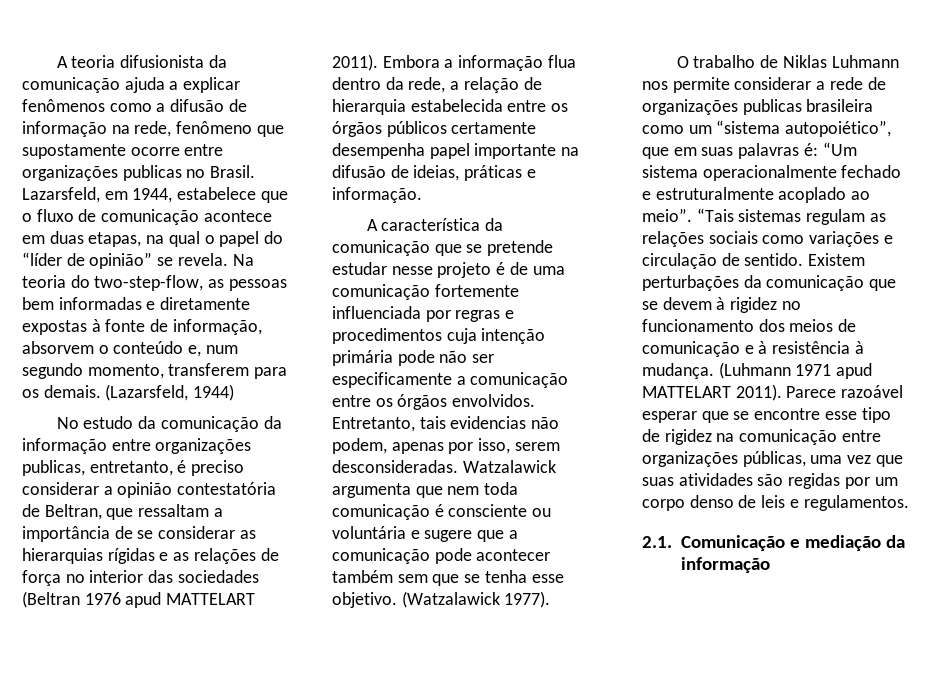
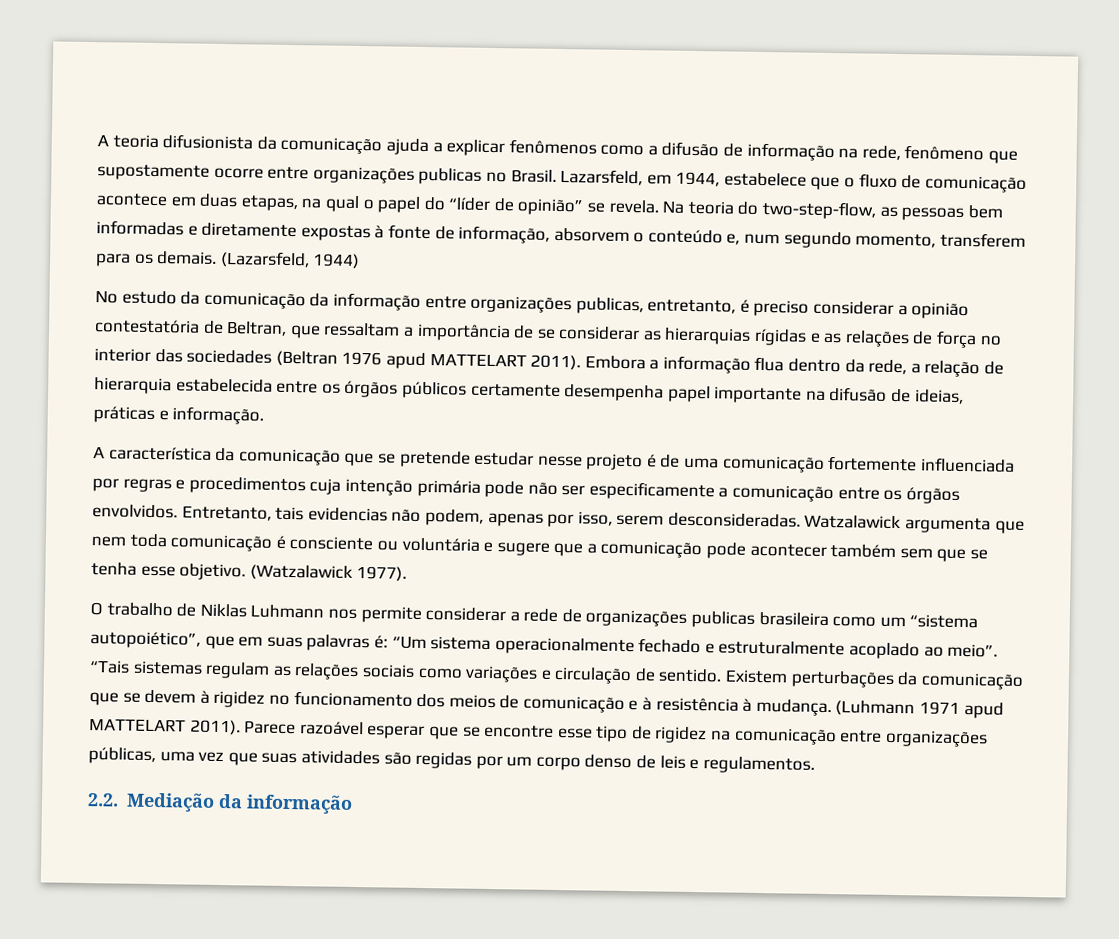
- 2.1. Comunicação e mediação da informação
+ 2.2. Mediação da informação

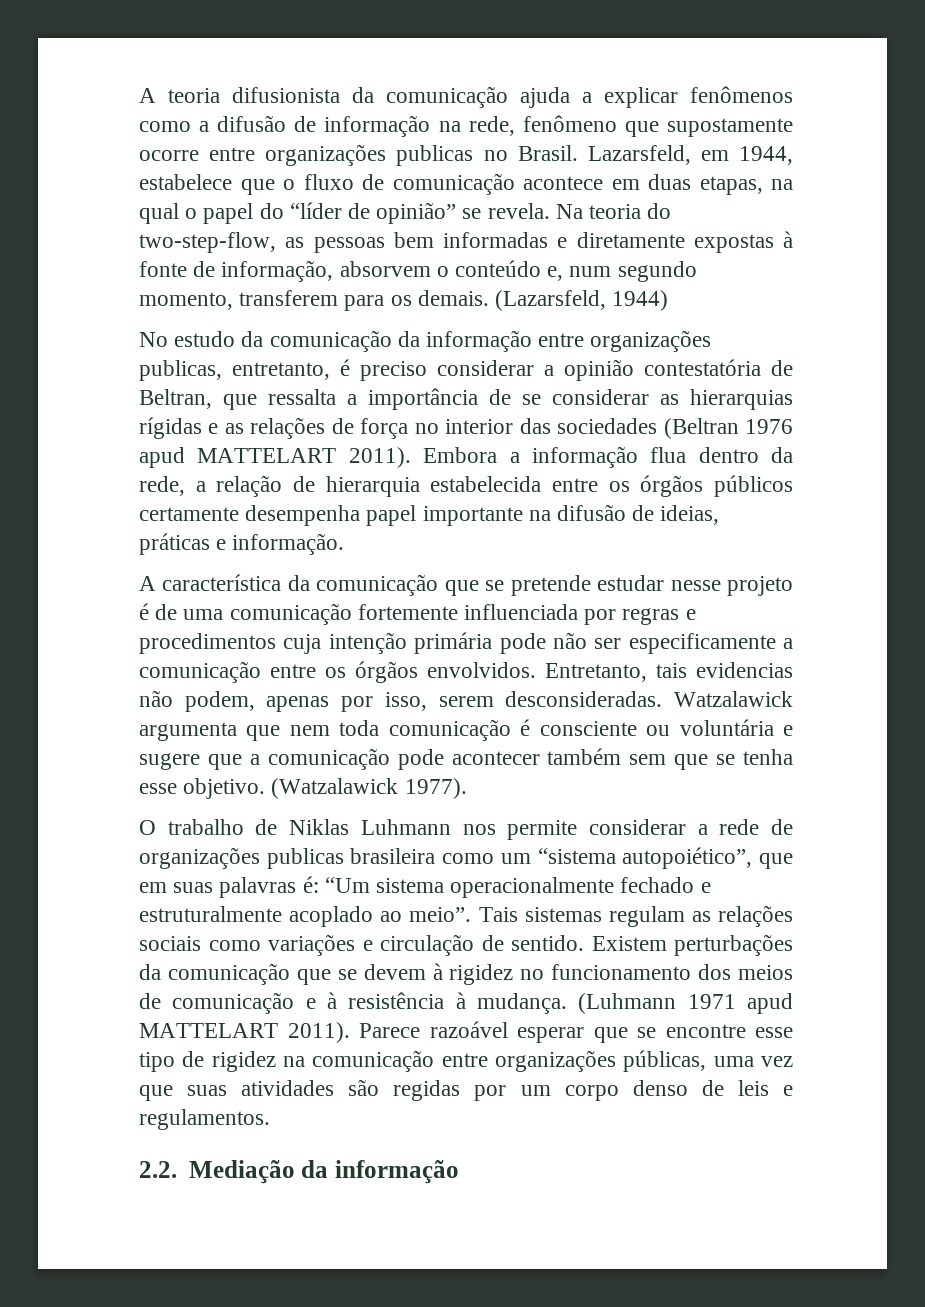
- No estudo da comunicação da informação entre organizações publicas, entretanto, é preciso considerar a opinião contestatória de Beltran, que ressaltam a importância de se considerar as hierarquias rígidas e as relações de força no interior das sociedades (Beltran 1976 apud MATTELART 2011).
+ No estudo da comunicação da informação entre organizações publicas, entretanto, é preciso considerar a opinião contestatória de Beltran, que ressalta a importância de se considerar as hierarquias rígidas e as relações de força no interior das sociedades (Beltran 1976 apud MATTELART 2011).
- “Tais sistemas regulam as relações sociais como variações e circulação de sentido.
+ Tais sistemas regulam as relações sociais como variações e circulação de sentido.

